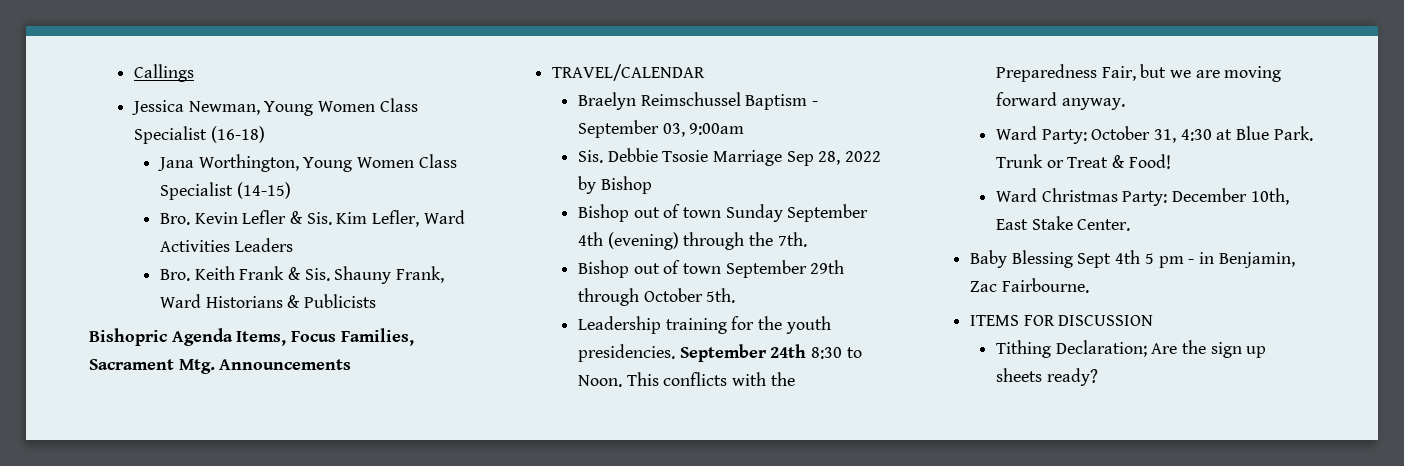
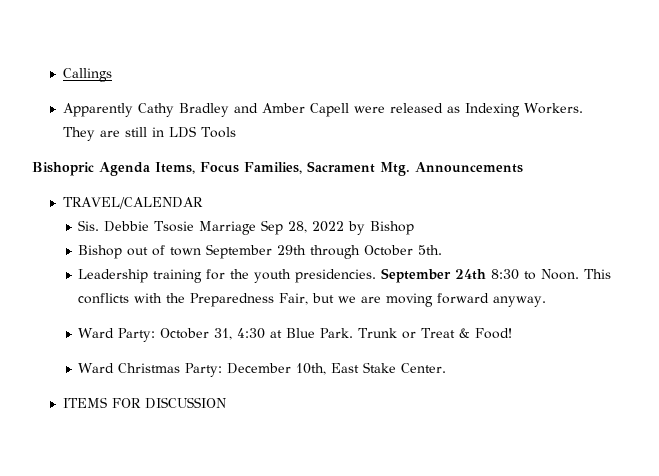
- Jessica Newman, Young Women Class Specialist (16-18)
- Jana Worthington, Young Women Class Specialist (14-15)
- Bro. Kevin Lefler & Sis. Kim Lefler, Ward Activities Leaders
- Bro. Keith Frank & Sis. Shauny Frank, Ward Historians & Publicists
+ Apparently Cathy Bradley and Amber Capell were released as Indexing Workers. They are still in LDS Tools
- Braelyn Reimschussel Baptism - September 03, 9:00am
- Bishop out of town Sunday September 4th (evening) through the 7th.
- Baby Blessing Sept 4th 5 pm - in Benjamin, Zac Fairbourne.
  ITEMS FOR DISCUSSION
- Tithing Declaration; Are the sign up sheets ready?

